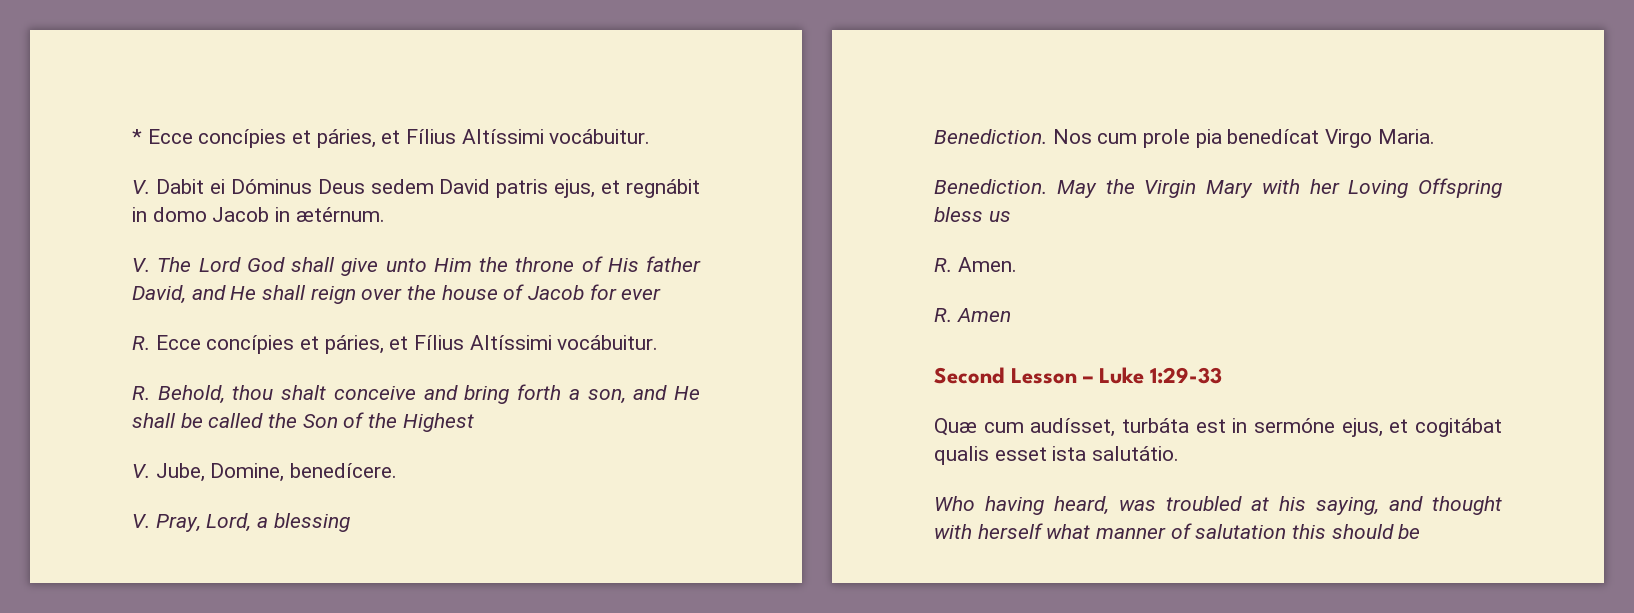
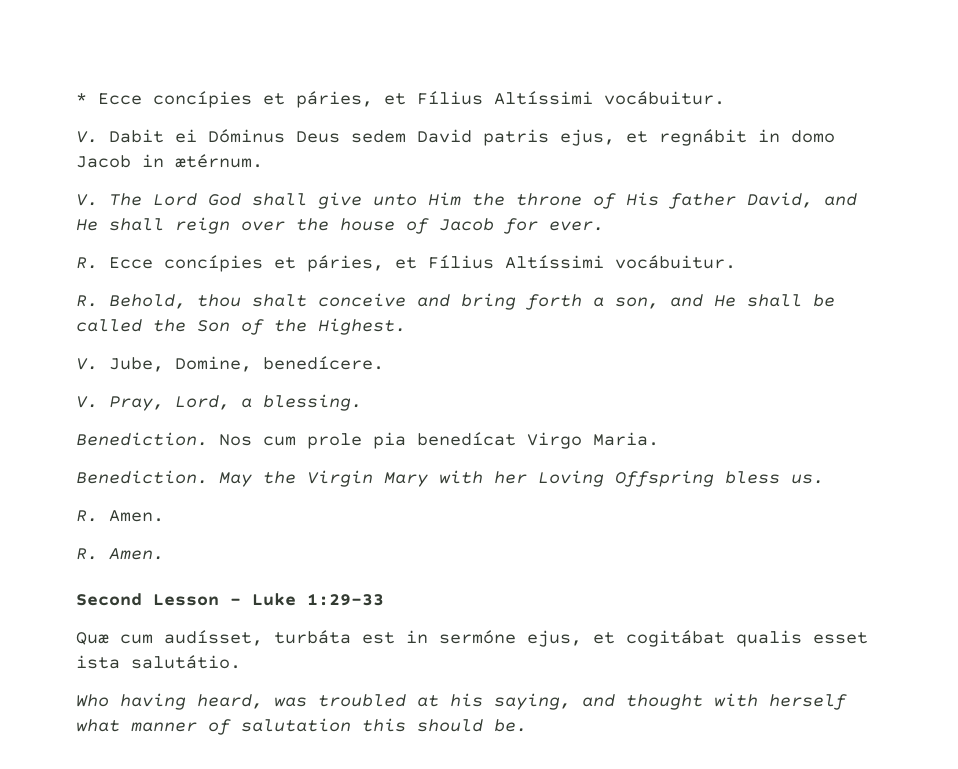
- V. The Lord God shall give unto Him the throne of His father David, and He shall reign over the house of Jacob for ever
+ V. The Lord God shall give unto Him the throne of His father David, and He shall reign over the house of Jacob for ever.
- R. Behold, thou shalt conceive and bring forth a son, and He shall be called the Son of the Highest
+ R. Behold, thou shalt conceive and bring forth a son, and He shall be called the Son of the Highest.
- V. Pray, Lord, a blessing
+ V. Pray, Lord, a blessing.
- May the Virgin Mary with her Loving Offspring bless us
+ May the Virgin Mary with her Loving Offspring bless us.
  R. Amen.
- R. Amen
+ R. Amen.
- Who having heard, was troubled at his saying, and thought with herself what manner of salutation this should be
+ Who having heard, was troubled at his saying, and thought with herself what manner of salutation this should be.

